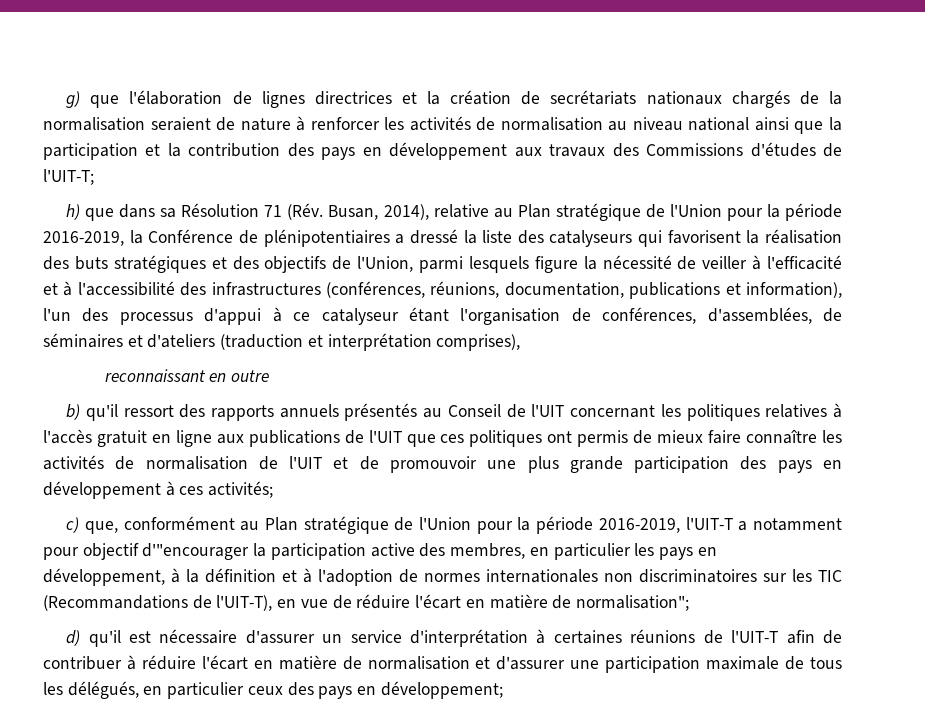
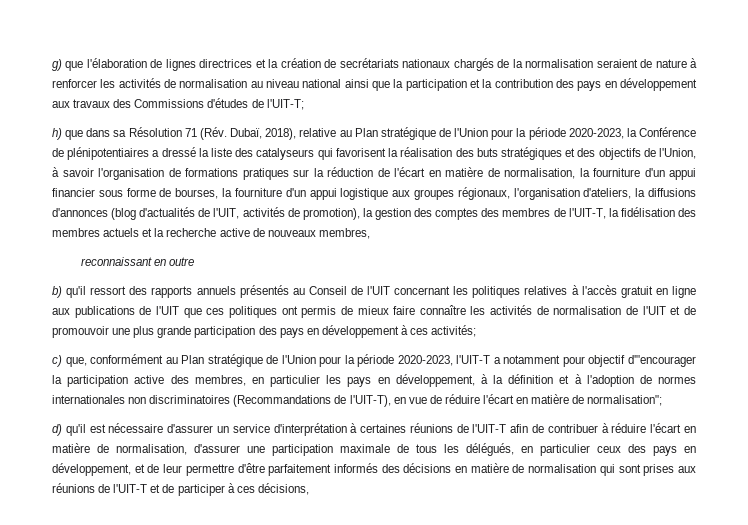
- h) que dans sa Résolution 71 (Rév. Busan, 2014), relative au Plan stratégique de l'Union pour la période 2016-2019, la Conférence de plénipotentiaires a dressé la liste des catalyseurs qui favorisent la réalisation des buts stratégiques et des objectifs de l'Union, parmi lesquels figure la nécessité de veiller à l'efficacité et à l'accessibilité des infrastructures (conférences, réunions, documentation, publications et information), l'un des processus d'appui à ce catalyseur étant l'organisation de conférences, d'assemblées, de séminaires et d'ateliers (traduction et interprétation comprises),
+ h) que dans sa Résolution 71 (Rév. Dubaï, 2018), relative au Plan stratégique de l'Union pour la période 2020-2023, la Conférence de plénipotentiaires a dressé la liste des catalyseurs qui favorisent la réalisation des buts stratégiques et des objectifs de l'Union, à savoir l'organisation de formations pratiques sur la réduction de l'écart en matière de normalisation, la fourniture d'un appui financier sous forme de bourses, la fourniture d'un appui logistique aux groupes régionaux, l'organisation d'ateliers, la diffusions d'annonces (blog d'actualités de l'UIT, activités de promotion), la gestion des comptes des membres de l'UIT-T, la fidélisation des membres actuels et la recherche active de nouveaux membres,
- c) que, conformément au Plan stratégique de l'Union pour la période 2016-2019, l'UIT-T a notamment pour objectif d'"encourager la participation active des membres, en particulier les pays en développement, à la définition et à l'adoption de normes internationales non discriminatoires sur les TIC (Recommandations de l'UIT-T), en vue de réduire l'écart en matière de normalisation";
+ c) que, conformément au Plan stratégique de l'Union pour la période 2020-2023, l'UIT-T a notamment pour objectif d'"encourager la participation active des membres, en particulier les pays en développement, à la définition et à l'adoption de normes internationales non discriminatoires (Recommandations de l'UIT-T), en vue de réduire l'écart en matière de normalisation";
- d) qu'il est nécessaire d'assurer un service d'interprétation à certaines réunions de l'UIT-T afin de contribuer à réduire l'écart en matière de normalisation et d'assurer une participation maximale de tous les délégués, en particulier ceux des pays en développement;
+ d) qu'il est nécessaire d'assurer un service d'interprétation à certaines réunions de l'UIT-T afin de contribuer à réduire l'écart en matière de normalisation, d'assurer une participation maximale de tous les délégués, en particulier ceux des pays en développement, et de leur permettre d'être parfaitement informés des décisions en matière de normalisation qui sont prises aux réunions de l'UIT-T et de participer à ces décisions,

